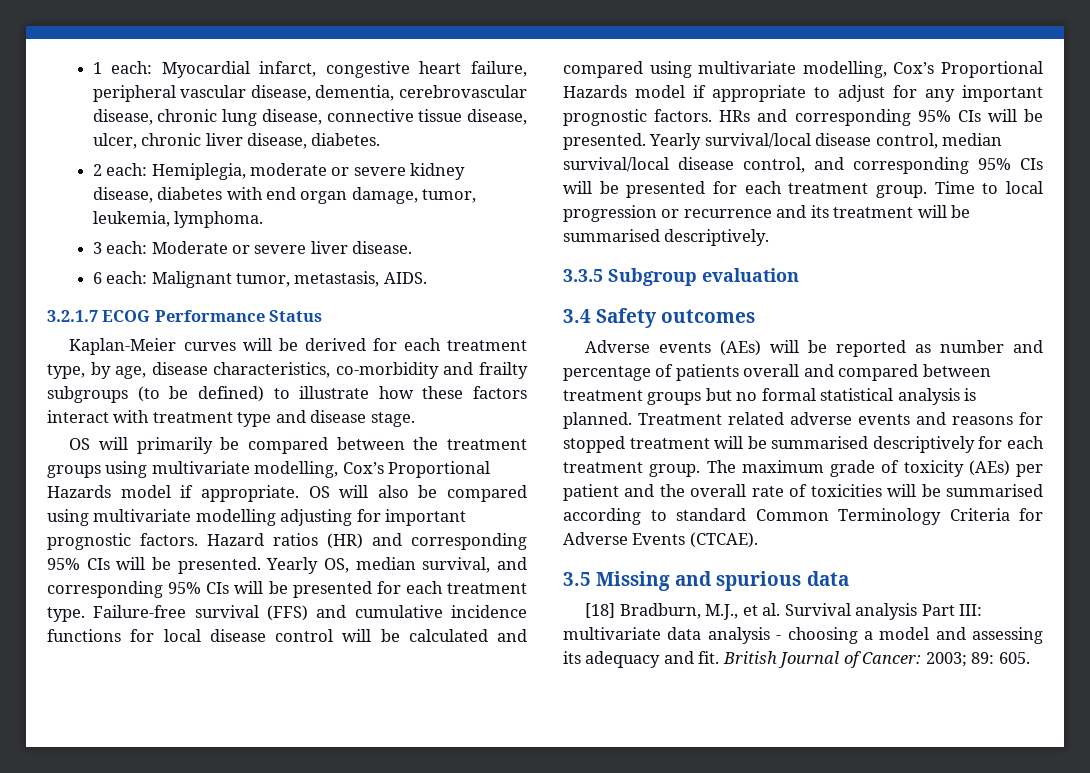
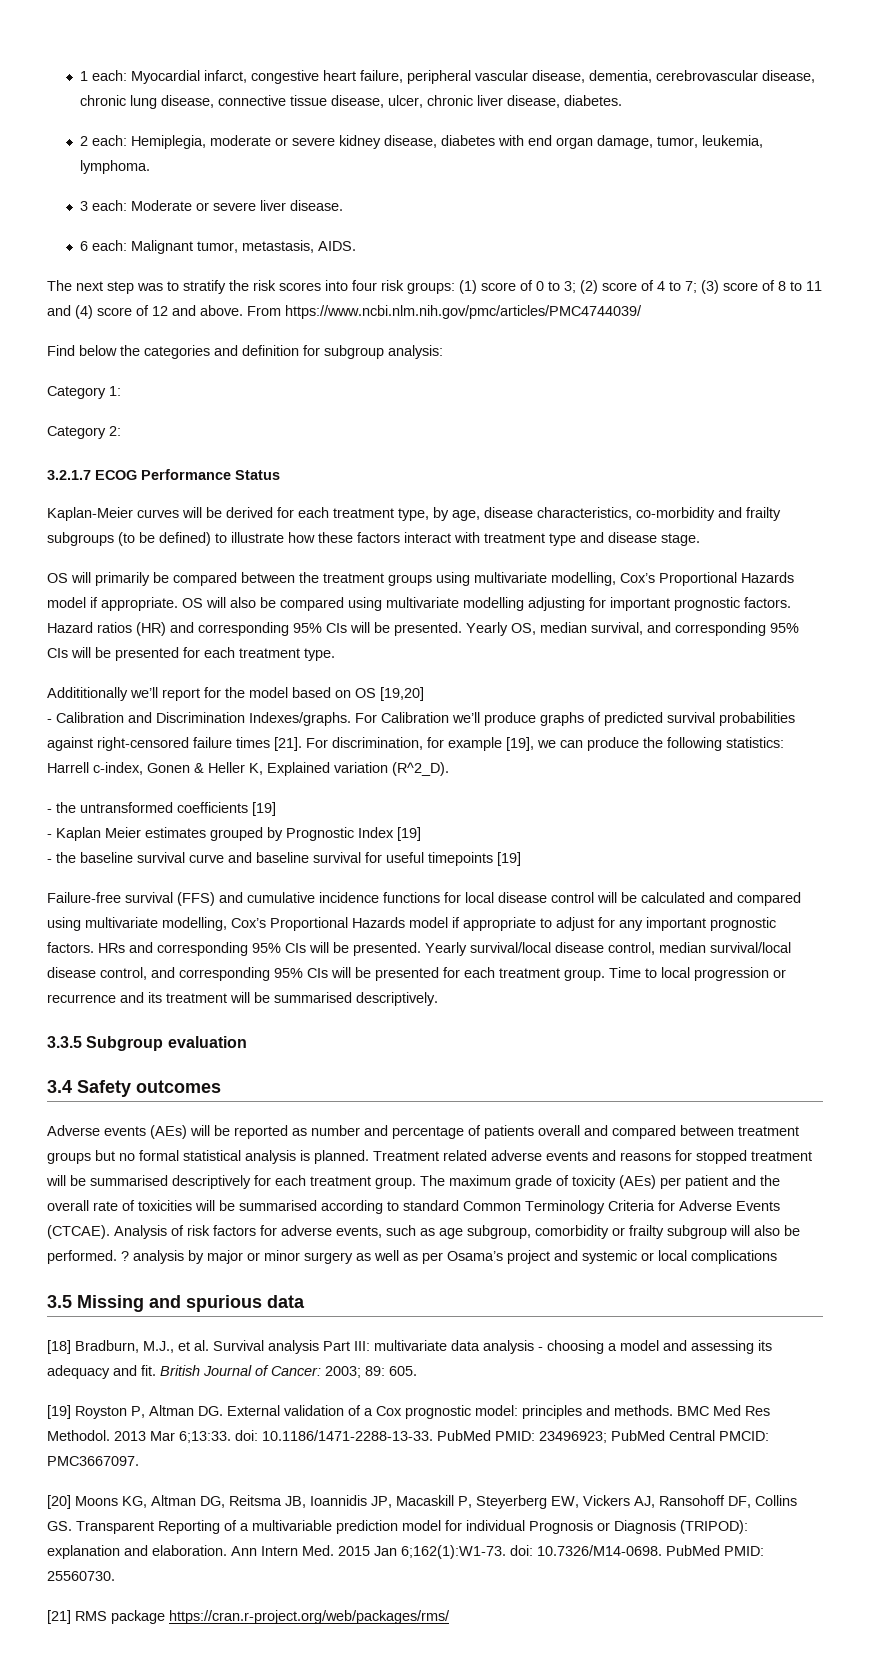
+ The next step was to stratify the risk scores into four risk groups: (1) score of 0 to 3; (2) score of 4 to 7; (3) score of 8 to 11 and (4) score of 12 and above. From https://www.ncbi.nlm.nih.gov/pmc/articles/PMC4744039/
+ Find below the categories and definition for subgroup analysis:
+ Category 1:
+ Category 2:
- Yearly OS, median survival, and corresponding 95% CIs will be presented for each treatment type. Failure-free survival (FFS) and cumulative incidence functions for local disease control will be calculated and compared using multivariate modelling, Cox’s Proportional Hazards model if appropriate to adjust for any important prognostic factors.
+ Yearly OS, median survival, and corresponding 95% CIs will be presented for each treatment type.
+ Addititionally we’ll report for the model based on OS [19,20]
+ - Calibration and Discrimination Indexes/graphs. For Calibration we’ll produce graphs of predicted survival probabilities against right-censored failure times [21]. For discrimination, for example [19], we can produce the following statistics: Harrell c-index, Gonen & Heller K, Explained variation (R^2_D).
+ - the untransformed coefficients [19]
+ - Kaplan Meier estimates grouped by Prognostic Index [19]
+ - the baseline survival curve and baseline survival for useful timepoints [19]
+ Failure-free survival (FFS) and cumulative incidence functions for local disease control will be calculated and compared using multivariate modelling, Cox’s Proportional Hazards model if appropriate to adjust for any important prognostic factors.
+ Analysis of risk factors for adverse events, such as age subgroup, comorbidity or frailty subgroup will also be performed. ? analysis by major or minor surgery as well as per Osama’s project and systemic or local complications
+ [19] Royston P, Altman DG. External validation of a Cox prognostic model: principles and methods. BMC Med Res Methodol. 2013 Mar 6;13:33. doi: 10.1186/1471-2288-13-33. PubMed PMID: 23496923; PubMed Central PMCID: PMC3667097.
+ [20] Moons KG, Altman DG, Reitsma JB, Ioannidis JP, Macaskill P, Steyerberg EW, Vickers AJ, Ransohoff DF, Collins GS. Transparent Reporting of a multivariable prediction model for individual Prognosis or Diagnosis (TRIPOD): explanation and elaboration. Ann Intern Med. 2015 Jan 6;162(1):W1-73. doi: 10.7326/M14-0698. PubMed PMID: 25560730.
+ [21] RMS package https://cran.r-project.org/web/packages/rms/

